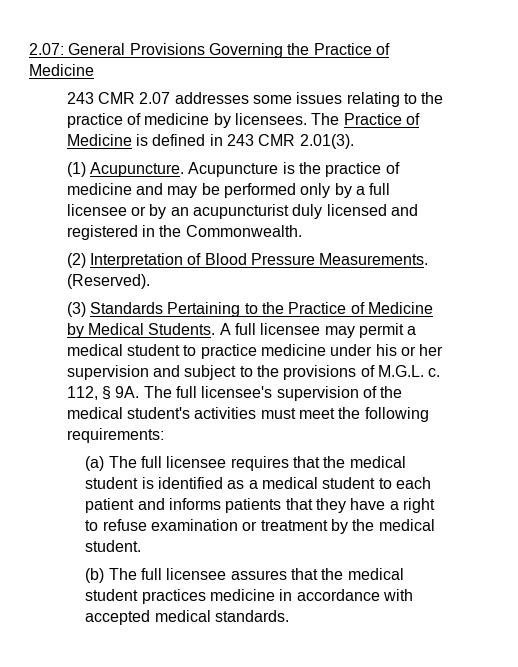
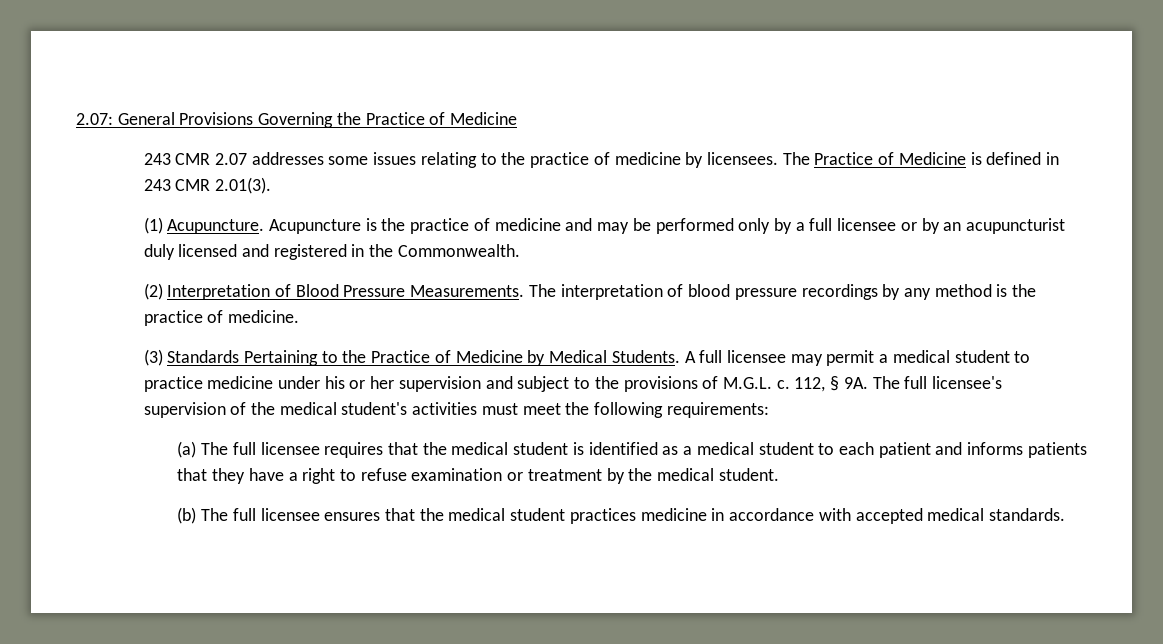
- (Reserved).
+ The interpretation of blood pressure recordings by any method is the practice of medicine.
- (b) The full licensee assures that the medical student practices medicine in accordance with accepted medical standards.
+ (b) The full licensee ensures that the medical student practices medicine in accordance with accepted medical standards.

